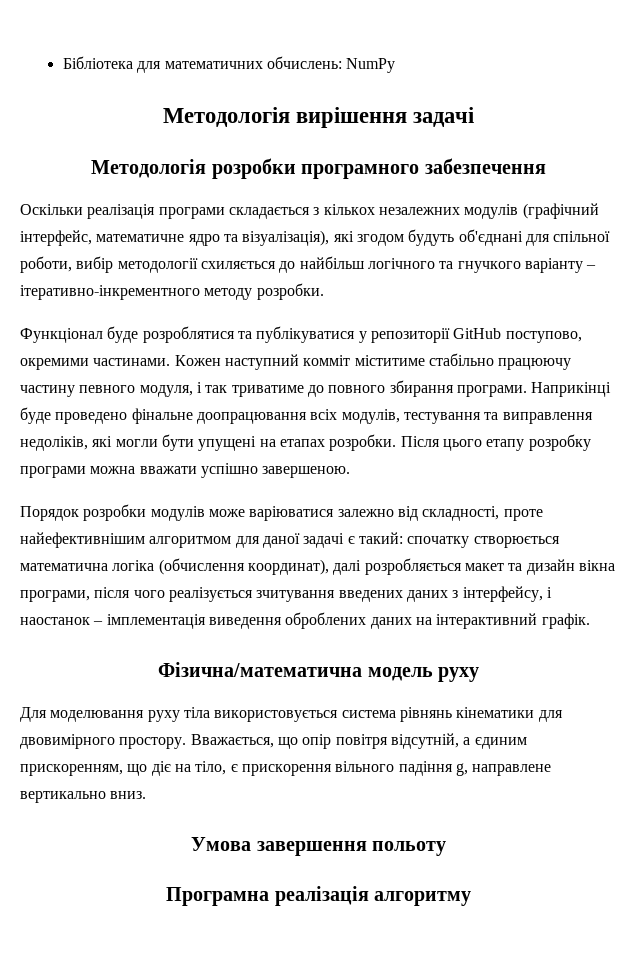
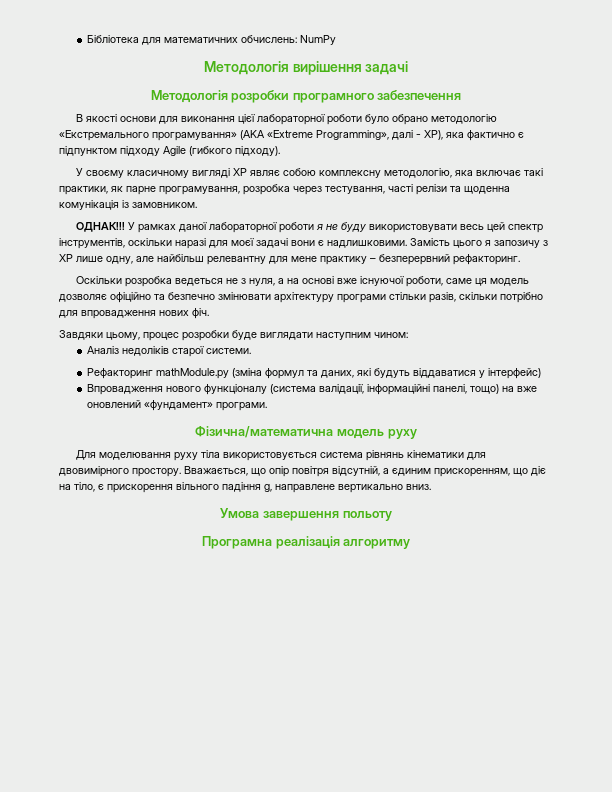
- Оскільки реалізація програми складається з кількох незалежних модулів (графічний інтерфейс, математичне ядро та візуалізація), які згодом будуть об'єднані для спільної роботи, вибір методології схиляється до найбільш логічного та гнучкого варіанту – ітеративно-інкрементного методу розробки.
- Функціонал буде розроблятися та публікуватися у репозиторії GitHub поступово, окремими частинами. Кожен наступний комміт міститиме стабільно працюючу частину певного модуля, і так триватиме до повного збирання програми. Наприкінці буде проведено фінальне доопрацювання всіх модулів, тестування та виправлення недоліків, які могли бути упущені на етапах розробки. Після цього етапу розробку програми можна вважати успішно завершеною.
- Порядок розробки модулів може варіюватися залежно від складності, проте найефективнішим алгоритмом для даної задачі є такий: спочатку створюється математична логіка (обчислення координат), далі розробляється макет та дизайн вікна програми, після чого реалізується зчитування введених даних з інтерфейсу, і наостанок – імплементація виведення оброблених даних на інтерактивний графік.
+ В якості основи для виконання цієї лабораторної роботи було обрано методологію «Екстремального програмування» (AKA «Extreme Programming», далі - XP), яка фактично є підпунктом підходу Agile (гибкого підходу).
+ У своєму класичному вигляді XP являє собою комплексну методологію, яка включає такі практики, як парне програмування, розробка через тестування, часті релізи та щоденна комунікація із замовником.
+ ОДНАК!!! У рамках даної лабораторної роботи я не буду використовувати весь цей спектр інструментів, оскільки наразі для моєї задачі вони є надлишковими. Замість цього я запозичу з XP лише одну, але найбільш релевантну для мене практику – безперервний рефакторинг.
+ Оскільки розробка ведеться не з нуля, а на основі вже існуючої роботи, саме ця модель дозволяє офіційно та безпечно змінювати архітектуру програми стільки разів, скільки потрібно для впровадження нових фіч.
+ Завдяки цьому, процес розробки буде виглядати наступним чином:
+ Аналіз недоліків старої системи.
+ Рефакторинг mathModule.py (зміна формул та даних, які будуть віддаватися у інтерфейс)
+ Впровадження нового функціоналу (система валідації, інформаційні панелі, тощо) на вже оновлений «фундамент» програми.

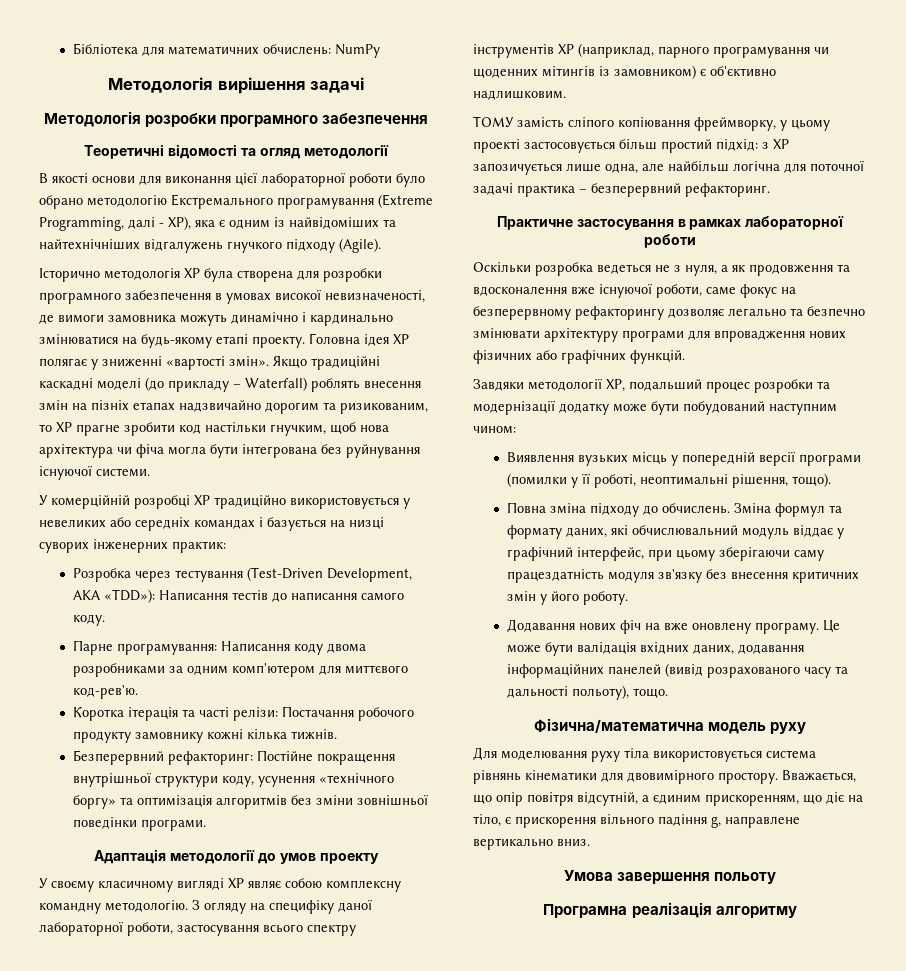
+ Теоретичні відомості та огляд методології
- В якості основи для виконання цієї лабораторної роботи було обрано методологію «Екстремального програмування» (AKA «Extreme Programming», далі - XP), яка фактично є підпунктом підходу Agile (гибкого підходу).
+ В якості основи для виконання цієї лабораторної роботи було обрано методологію Екстремального програмування (Extreme Programming, далі - XP), яка є одним із найвідоміших та найтехнічніших відгалужень гнучкого підходу (Agile).
+ Історично методологія XP була створена для розробки програмного забезпечення в умовах високої невизначеності, де вимоги замовника можуть динамічно і кардинально змінюватися на будь-якому етапі проекту. Головна ідея XP полягає у зниженні «вартості змін». Якщо традиційні каскадні моделі (до прикладу – Waterfall) роблять внесення змін на пізніх етапах надзвичайно дорогим та ризикованим, то XP прагне зробити код настільки гнучким, щоб нова архітектура чи фіча могла бути інтегрована без руйнування існуючої системи.
+ У комерційній розробці XP традиційно використовується у невеликих або середніх командах і базується на низці суворих інженерних практик:
+ Розробка через тестування (Test-Driven Development, AKA «TDD»): Написання тестів до написання самого коду.
+ Парне програмування: Написання коду двома розробниками за одним комп'ютером для миттєвого код-рев'ю.
+ Коротка ітерація та часті релізи: Постачання робочого продукту замовнику кожні кілька тижнів.
+ Безперервний рефакторинг: Постійне покращення внутрішньої структури коду, усунення «технічного боргу» та оптимізація алгоритмів без зміни зовнішньої поведінки програми.
+ Адаптація методології до умов проекту
- У своєму класичному вигляді XP являє собою комплексну методологію, яка включає такі практики, як парне програмування, розробка через тестування, часті релізи та щоденна комунікація із замовником.
- ОДНАК!!! У рамках даної лабораторної роботи я не буду використовувати весь цей спектр інструментів, оскільки наразі для моєї задачі вони є надлишковими. Замість цього я запозичу з XP лише одну, але найбільш релевантну для мене практику – безперервний рефакторинг.
+ У своєму класичному вигляді XP являє собою комплексну командну методологію. З огляду на специфіку даної лабораторної роботи, застосування всього спектру інструментів XP (наприклад, парного програмування чи щоденних мітингів із замовником) є об'єктивно надлишковим.
+ ТОМУ замість сліпого копіювання фреймворку, у цьому проекті застосовується більш простий підхід: з XP запозичується лише одна, але найбільш логічна для поточної задачі практика – безперервний рефакторинг.
+ Практичне застосування в рамках лабораторної роботи
- Оскільки розробка ведеться не з нуля, а на основі вже існуючої роботи, саме ця модель дозволяє офіційно та безпечно змінювати архітектуру програми стільки разів, скільки потрібно для впровадження нових фіч.
- Завдяки цьому, процес розробки буде виглядати наступним чином:
- Аналіз недоліків старої системи.
- Рефакторинг mathModule.py (зміна формул та даних, які будуть віддаватися у інтерфейс)
- Впровадження нового функціоналу (система валідації, інформаційні панелі, тощо) на вже оновлений «фундамент» програми.
+ Оскільки розробка ведеться не з нуля, а як продовження та вдосконалення вже існуючої роботи, саме фокус на безперервному рефакторингу дозволяє легально та безпечно змінювати архітектуру програми для впровадження нових фізичних або графічних функцій.
+ Завдяки методології XP, подальший процес розробки та модернізації додатку може бути побудований наступним чином:
+ Виявлення вузьких місць у попередній версії програми (помилки у її роботі, неоптимальні рішення, тощо).
+ Повна зміна підходу до обчислень. Зміна формул та формату даних, які обчислювальний модуль віддає у графічний інтерфейс, при цьому зберігаючи саму працездатність модуля зв'язку без внесення критичних змін у його роботу.
+ Додавання нових фіч на вже оновлену програму. Це може бути валідація вхідних даних, додавання інформаційних панелей (вивід розрахованого часу та дальності польоту), тощо.

